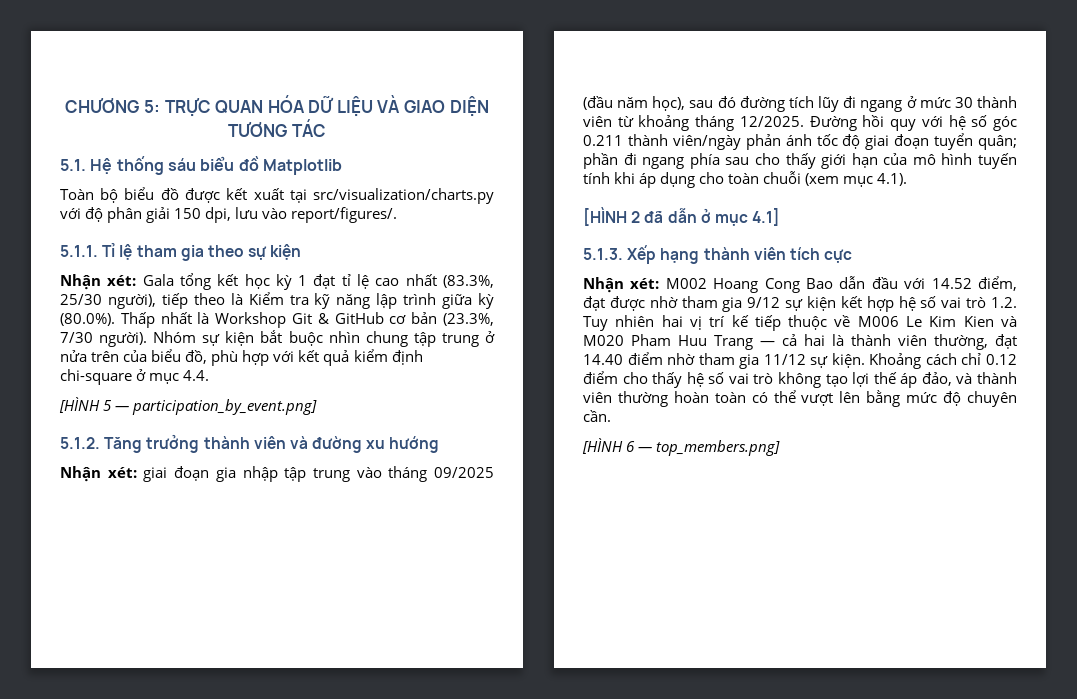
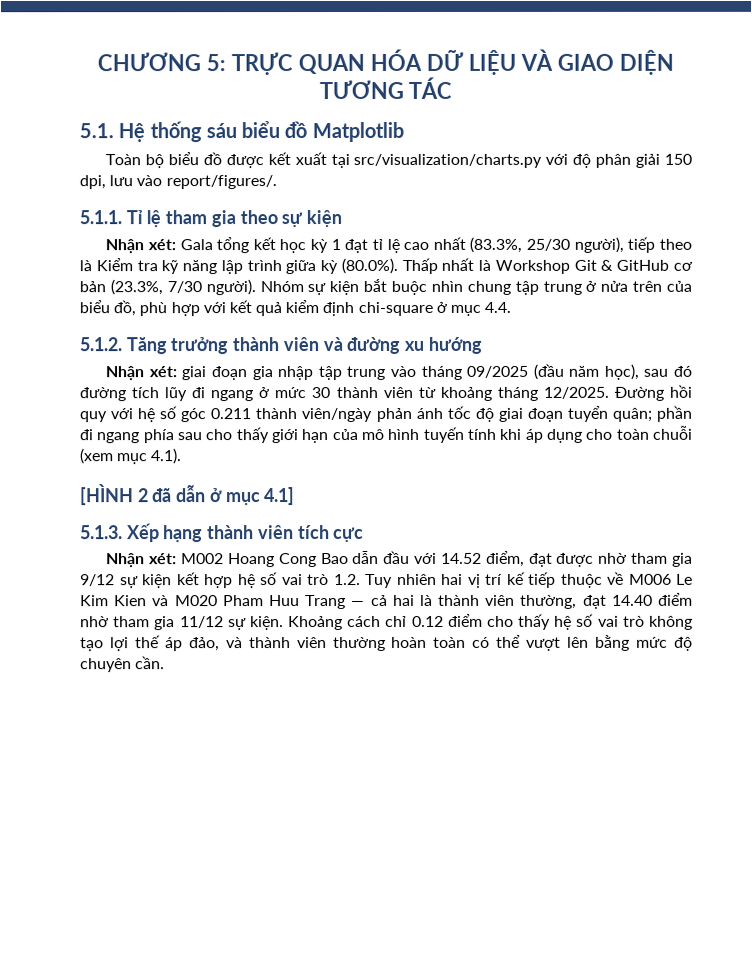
- [HÌNH 5 — participation_by_event.png]
- [HÌNH 6 — top_members.png]

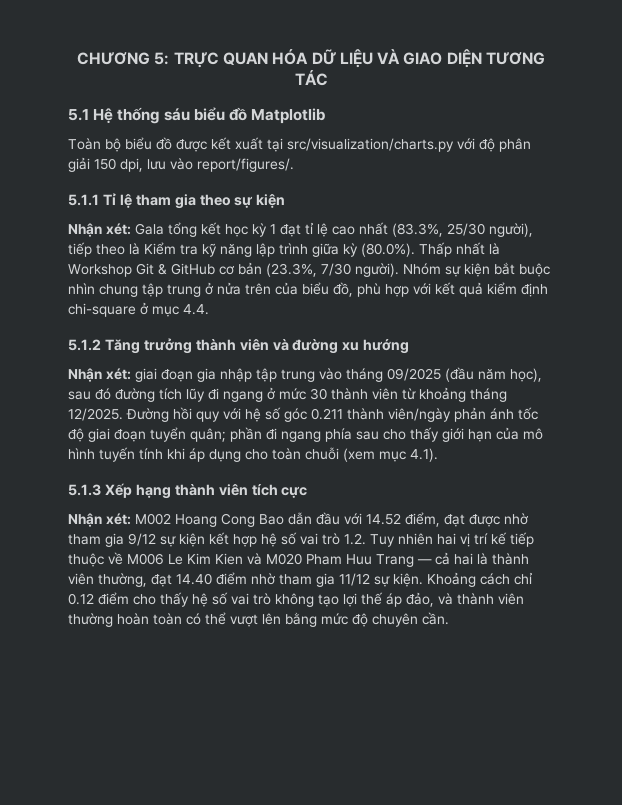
- 5.1. Hệ thống sáu biểu đồ Matplotlib
+ 5.1 Hệ thống sáu biểu đồ Matplotlib
- 5.1.1. Tỉ lệ tham gia theo sự kiện
+ 5.1.1 Tỉ lệ tham gia theo sự kiện
- 5.1.2. Tăng trưởng thành viên và đường xu hướng
+ 5.1.2 Tăng trưởng thành viên và đường xu hướng
- [HÌNH 2 đã dẫn ở mục 4.1]
- 5.1.3. Xếp hạng thành viên tích cực
+ 5.1.3 Xếp hạng thành viên tích cực

